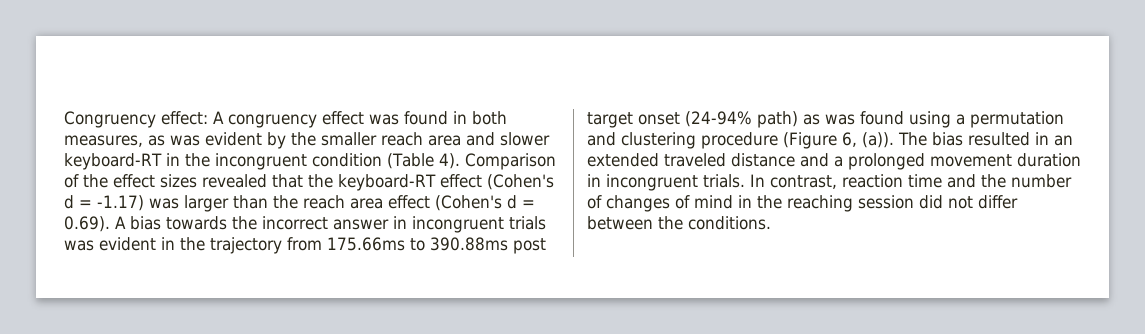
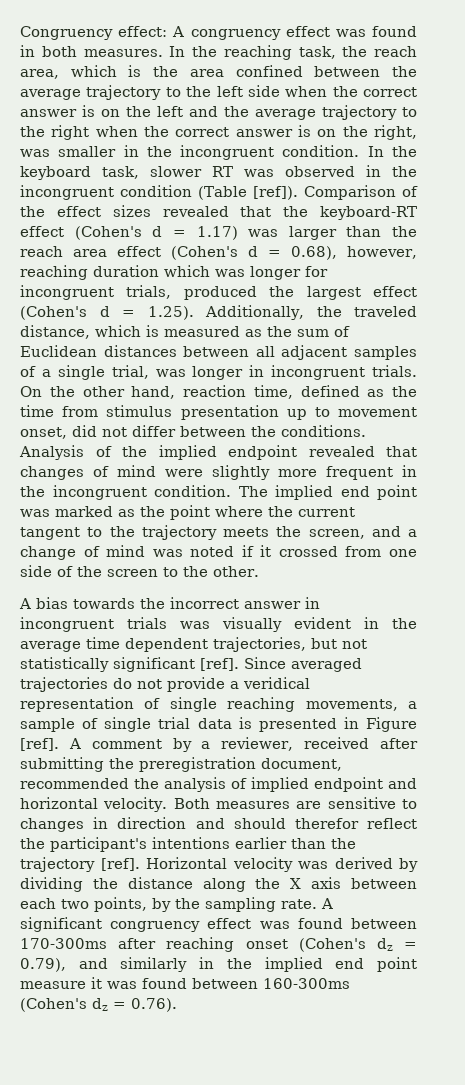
- Congruency effect: A congruency effect was found in both measures, as was evident by the smaller reach area and slower keyboard-RT in the incongruent condition (Table 4).
+ Congruency effect: A congruency effect was found in both measures. In the reaching task, the reach area, which is the area confined between the average trajectory to the left side when the correct answer is on the left and the average trajectory to the right when the correct answer is on the right, was smaller in the incongruent condition. In the keyboard task, slower RT was observed in the incongruent condition (Table [ref]).
- Comparison of the effect sizes revealed that the keyboard-RT effect (Cohen's d = -1.17) was larger than the reach area effect (Cohen's d = 0.69). A bias towards the incorrect answer in incongruent trials was evident in the trajectory from 175.66ms to 390.88ms post target onset (24-94% path) as was found using a permutation and clustering procedure (Figure 6, (a)). The bias resulted in an extended traveled distance and a prolonged movement duration in incongruent trials. In contrast, reaction time and the number of changes of mind in the reaching session did not differ between the conditions.
+ Comparison of the effect sizes revealed that the keyboard-RT effect (Cohen's d = 1.17) was larger than the reach area effect (Cohen's d = 0.68), however, reaching duration which was longer for incongruent trials, produced the largest effect (Cohen's d = 1.25). Additionally, the traveled distance, which is measured as the sum of Euclidean distances between all adjacent samples of a single trial, was longer in incongruent trials. On the other hand, reaction time, defined as the time from stimulus presentation up to movement onset, did not differ between the conditions. Analysis of the implied endpoint revealed that changes of mind were slightly more frequent in the incongruent condition. The implied end point was marked as the point where the current tangent to the trajectory meets the screen, and a change of mind was noted if it crossed from one side of the screen to the other.
+ A bias towards the incorrect answer in incongruent trials was visually evident in the average time dependent trajectories, but not statistically significant [ref]. Since averaged trajectories do not provide a veridical representation of single reaching movements, a sample of single trial data is presented in Figure [ref]. A comment by a reviewer, received after submitting the preregistration document, recommended the analysis of implied endpoint and horizontal velocity. Both measures are sensitive to changes in direction and should therefor reflect the participant's intentions earlier than the trajectory [ref]. Horizontal velocity was derived by dividing the distance along the X axis between each two points, by the sampling rate. A significant congruency effect was found between 170-300ms after reaching onset (Cohen's dz = 0.79), and similarly in the implied end point measure it was found between 160-300ms (Cohen's dz = 0.76).

